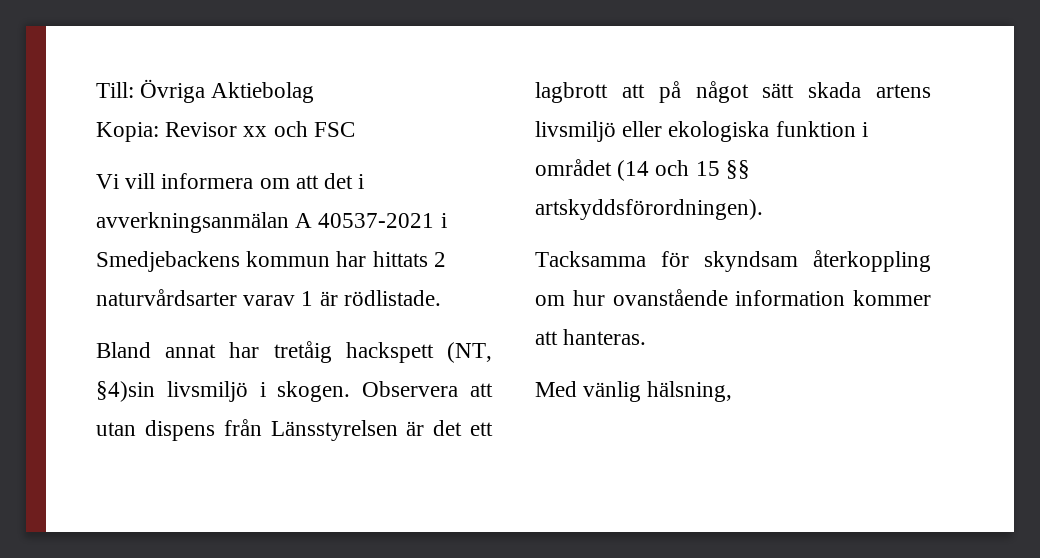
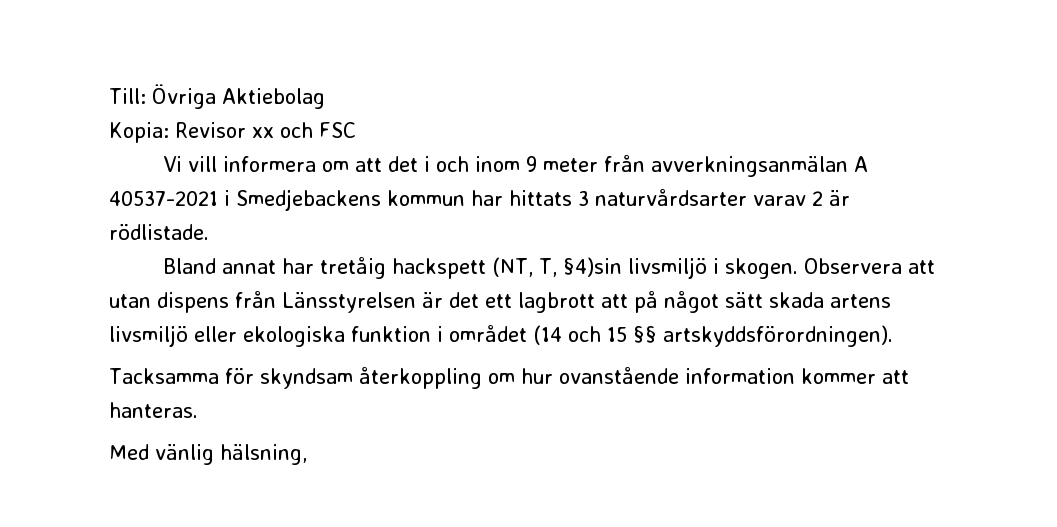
- Vi vill informera om att det i avverkningsanmälan A 40537-2021 i Smedjebackens kommun har hittats 2 naturvårdsarter varav 1 är rödlistade.
+ Vi vill informera om att det i och inom 9 meter från avverkningsanmälan A 40537-2021 i Smedjebackens kommun har hittats 3 naturvårdsarter varav 2 är rödlistade.
- Bland annat har tretåig hackspett (NT, §4)sin livsmiljö i skogen.
+ Bland annat har tretåig hackspett (NT, T, §4)sin livsmiljö i skogen.

